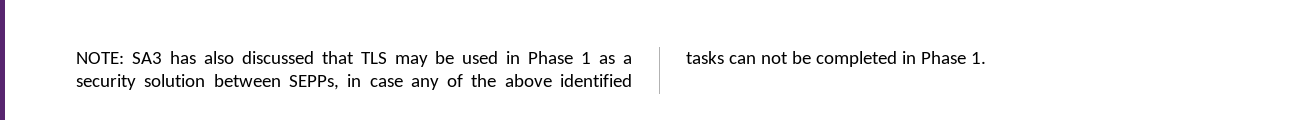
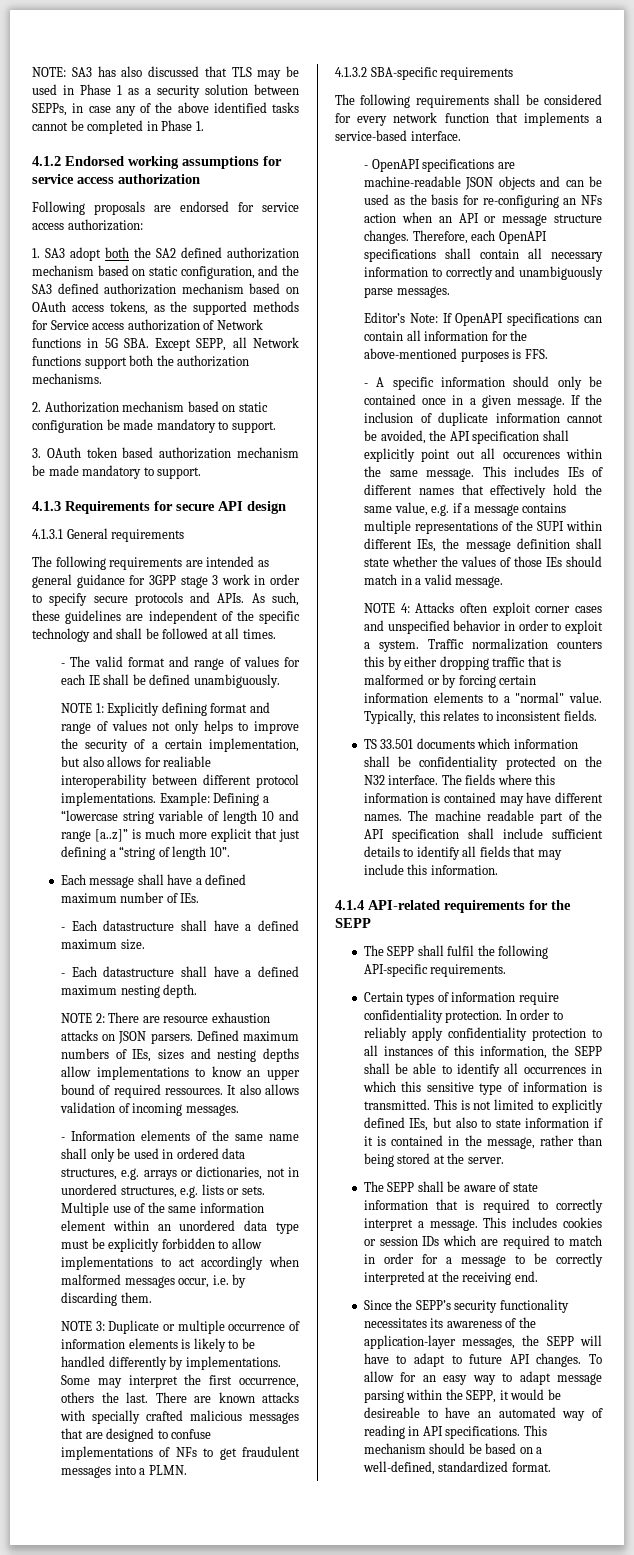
- NOTE: SA3 has also discussed that TLS may be used in Phase 1 as a security solution between SEPPs, in case any of the above identified tasks can not be completed in Phase 1.
+ NOTE: SA3 has also discussed that TLS may be used in Phase 1 as a security solution between SEPPs, in case any of the above identified tasks cannot be completed in Phase 1.
+ 4.1.2 Endorsed working assumptions for service access authorization
+ Following proposals are endorsed for service access authorization:
+ 1. SA3 adopt both the SA2 defined authorization mechanism based on static configuration, and the SA3 defined authorization mechanism based on OAuth access tokens, as the supported methods for Service access authorization of Network functions in 5G SBA. Except SEPP, all Network functions support both the authorization mechanisms.
+ 2. Authorization mechanism based on static configuration be made mandatory to support.
+ 3. OAuth token based authorization mechanism be made mandatory to support.
+ 4.1.3 Requirements for secure API design
+ 4.1.3.1 General requirements
+ The following requirements are intended as general guidance for 3GPP stage 3 work in order to specify secure protocols and APIs. As such, these guidelines are independent of the specific technology and shall be followed at all times.
+ - The valid format and range of values for each IE shall be defined unambiguously.
+ NOTE 1: Explicitly defining format and range of values not only helps to improve the security of a certain implementation, but also allows for realiable interoperability between different protocol implementations. Example: Defining a “lowercase string variable of length 10 and range [a..z]” is much more explicit that just defining a “string of length 10”.
+ Each message shall have a defined maximum number of IEs.
+ - Each datastructure shall have a defined maximum size.
+ - Each datastructure shall have a defined maximum nesting depth.
+ NOTE 2: There are resource exhaustion attacks on JSON parsers. Defined maximum numbers of IEs, sizes and nesting depths allow implementations to know an upper bound of required ressources. It also allows validation of incoming messages.
+ - Information elements of the same name shall only be used in ordered data structures, e.g. arrays or dictionaries, not in unordered structures, e.g. lists or sets. Multiple use of the same information element within an unordered data type must be explicitly forbidden to allow implementations to act accordingly when malformed messages occur, i.e. by discarding them.
+ NOTE 3: Duplicate or multiple occurrence of information elements is likely to be handled differently by implementations. Some may interpret the first occurrence, others the last. There are known attacks with specially crafted malicious messages that are designed to confuse implementations of NFs to get fraudulent messages into a PLMN.
+ 4.1.3.2 SBA-specific requirements
+ The following requirements shall be considered for every network function that implements a service-based interface.
+ - OpenAPI specifications are machine-readable JSON objects and can be used as the basis for re-configuring an NFs action when an API or message structure changes. Therefore, each OpenAPI specifications shall contain all necessary information to correctly and unambiguously parse messages.
+ Editor’s Note: If OpenAPI specifications can contain all information for the above-mentioned purposes is FFS.
+ - A specific information should only be contained once in a given message. If the inclusion of duplicate information cannot be avoided, the API specification shall explicitly point out all occurences within the same message. This includes IEs of different names that effectively hold the same value, e.g. if a message contains multiple representations of the SUPI within different IEs, the message definition shall state whether the values of those IEs should match in a valid message.
+ NOTE 4: Attacks often exploit corner cases and unspecified behavior in order to exploit a system. Traffic normalization counters this by either dropping traffic that is malformed or by forcing certain information elements to a "normal" value. Typically, this relates to inconsistent fields.
+ TS 33.501 documents which information shall be confidentiality protected on the N32 interface. The fields where this information is contained may have different names. The machine readable part of the API specification shall include sufficient details to identify all fields that may include this information.
+ 4.1.4 API-related requirements for the SEPP
+ The SEPP shall fulfil the following API-specific requirements.
+ Certain types of information require confidentiality protection. In order to reliably apply confidentiality protection to all instances of this information, the SEPP shall be able to identify all occurrences in which this sensitive type of information is transmitted. This is not limited to explicitly defined IEs, but also to state information if it is contained in the message, rather than being stored at the server.
+ The SEPP shall be aware of state information that is required to correctly interpret a message. This includes cookies or session IDs which are required to match in order for a message to be correctly interpreted at the receiving end.
+ Since the SEPP’s security functionality necessitates its awareness of the application-layer messages, the SEPP will have to adapt to future API changes. To allow for an easy way to adapt message parsing within the SEPP, it would be desireable to have an automated way of reading in API specifications. This mechanism should be based on a well-defined, standardized format.

